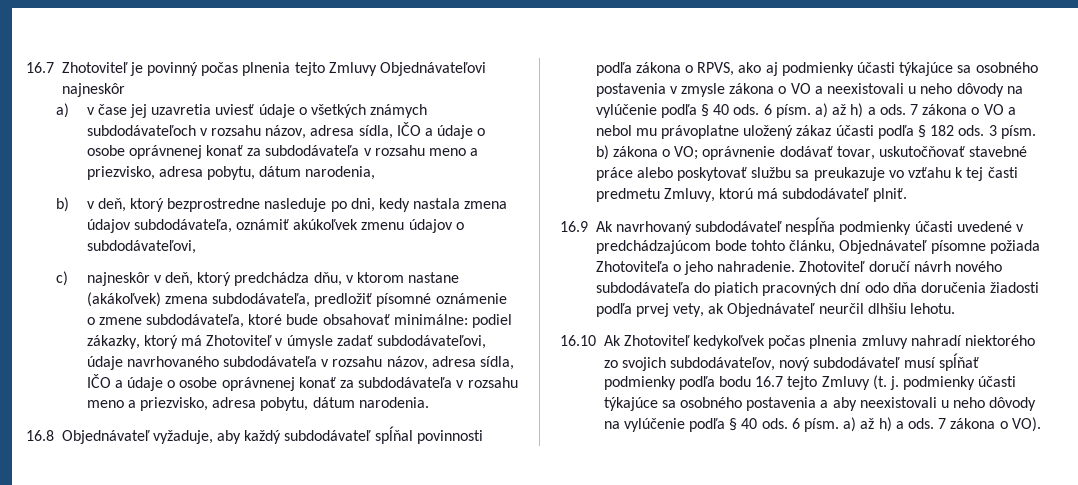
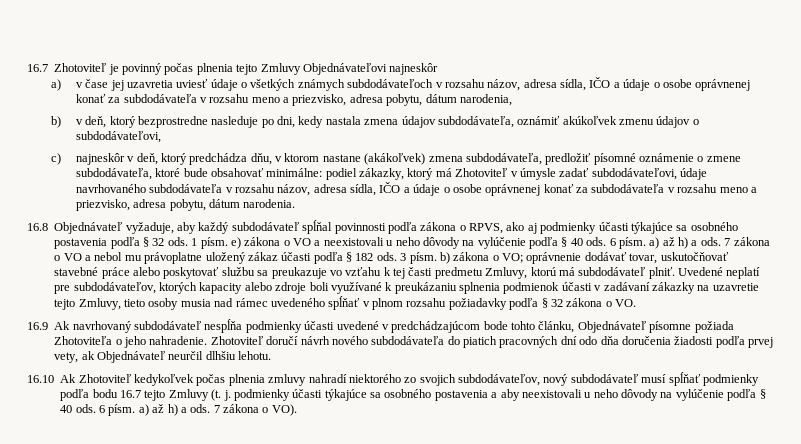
- 16.8 Objednávateľ vyžaduje, aby každý subdodávateľ spĺňal povinnosti podľa zákona o RPVS, ako aj podmienky účasti týkajúce sa osobného postavenia v zmysle zákona o VO a neexistovali u neho dôvody na vylúčenie podľa § 40 ods.
+ 16.8 Objednávateľ vyžaduje, aby každý subdodávateľ spĺňal povinnosti podľa zákona o RPVS, ako aj podmienky účasti týkajúce sa osobného postavenia podľa § 32 ods. 1 písm. e) zákona o VO a neexistovali u neho dôvody na vylúčenie podľa § 40 ods.
+ Uvedené neplatí pre subdodávateľov, ktorých kapacity alebo zdroje boli využívané k preukázaniu splnenia podmienok účasti v zadávaní zákazky na uzavretie tejto Zmluvy, tieto osoby musia nad rámec uvedeného spĺňať v plnom rozsahu požiadavky podľa § 32 zákona o VO.

